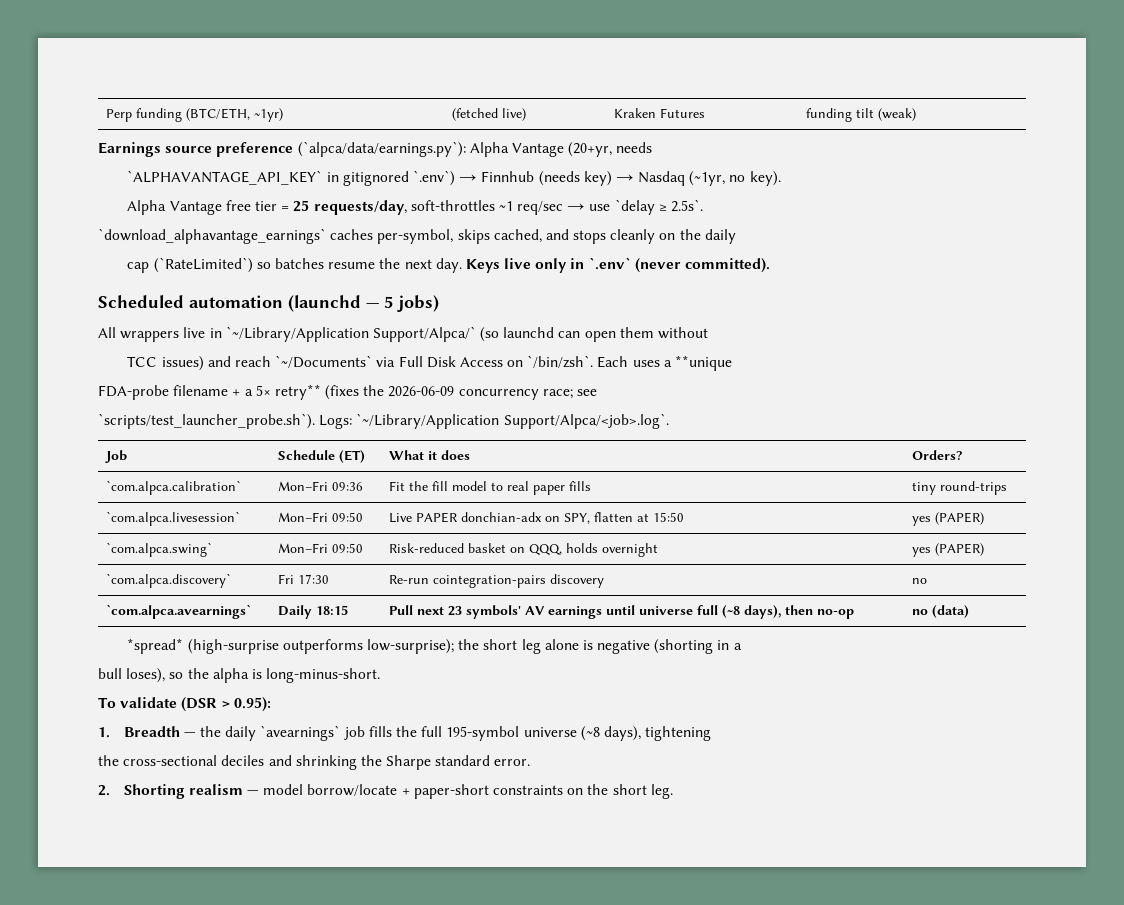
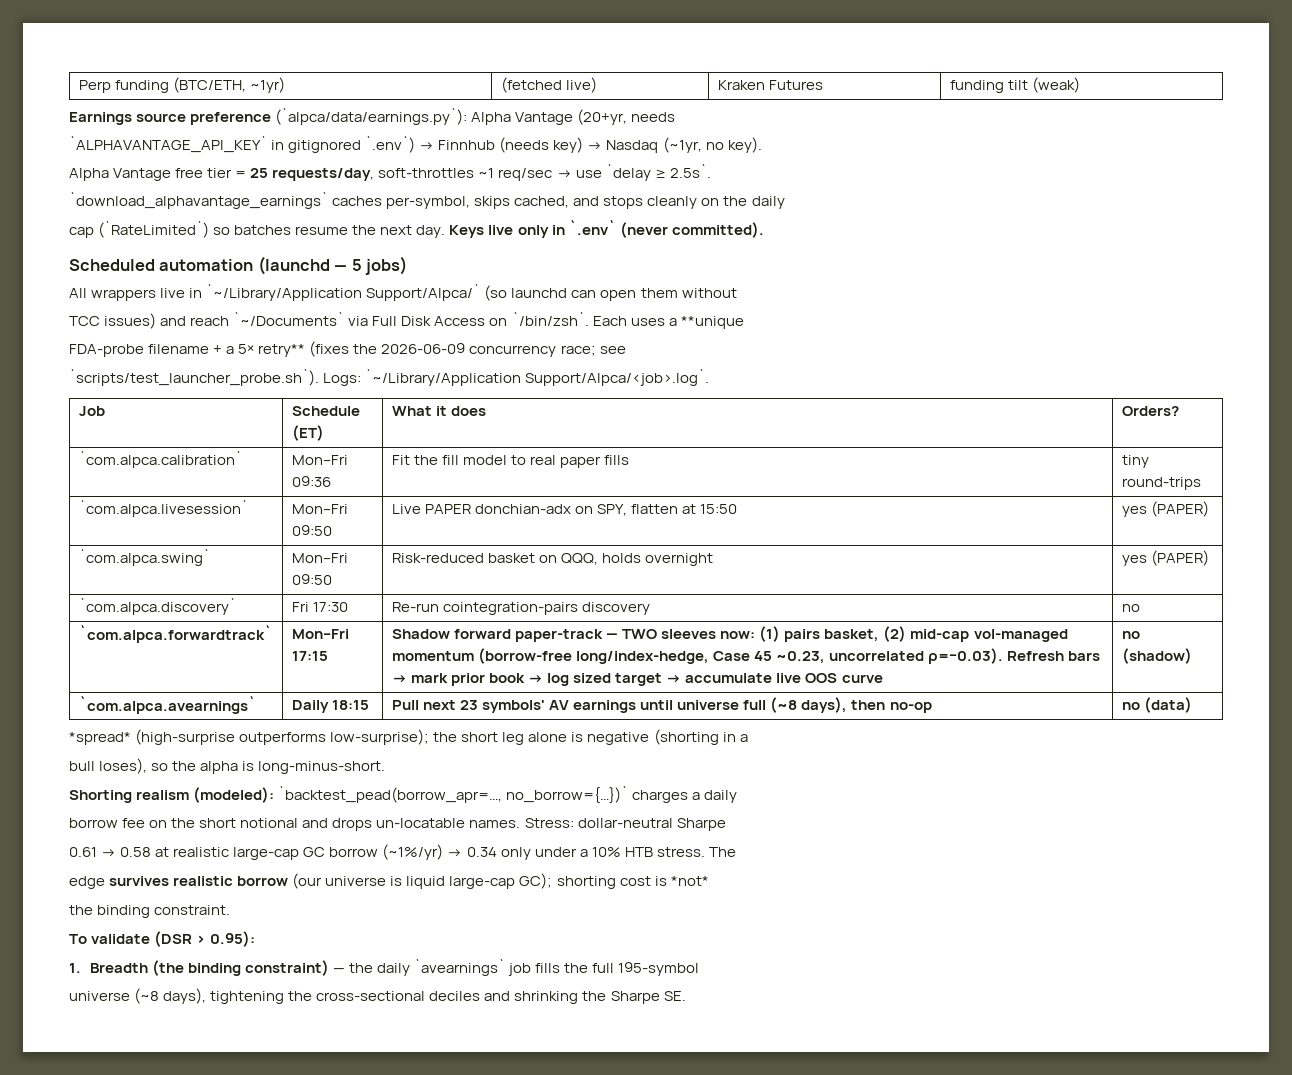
+ `com.alpca.forwardtrack` | Mon–Fri 17:15 | Shadow forward paper-track — TWO sleeves now: (1) pairs basket, (2) mid-cap vol-managed momentum (borrow-free long/index-hedge, Case 45 ~0.23, uncorrelated ρ=−0.03). Refresh bars → mark prior book → log sized target → accumulate live OOS curve | no (shadow)
+ Shorting realism (modeled): `backtest_pead(borrow_apr=…, no_borrow={…})` charges a daily
+ borrow fee on the short notional and drops un-locatable names. Stress: dollar-neutral Sharpe
+ 0.61 → 0.58 at realistic large-cap GC borrow (~1%/yr) → 0.34 only under a 10% HTB stress. The
+ edge survives realistic borrow (our universe is liquid large-cap GC); shorting cost is *not*
+ the binding constraint.
- 1. Breadth — the daily `avearnings` job fills the full 195-symbol universe (~8 days), tightening
- the cross-sectional deciles and shrinking the Sharpe standard error.
- 2. Shorting realism — model borrow/locate + paper-short constraints on the short leg.
+ 1. Breadth (the binding constraint) — the daily `avearnings` job fills the full 195-symbol
+ universe (~8 days), tightening the cross-sectional deciles and shrinking the Sharpe SE.

